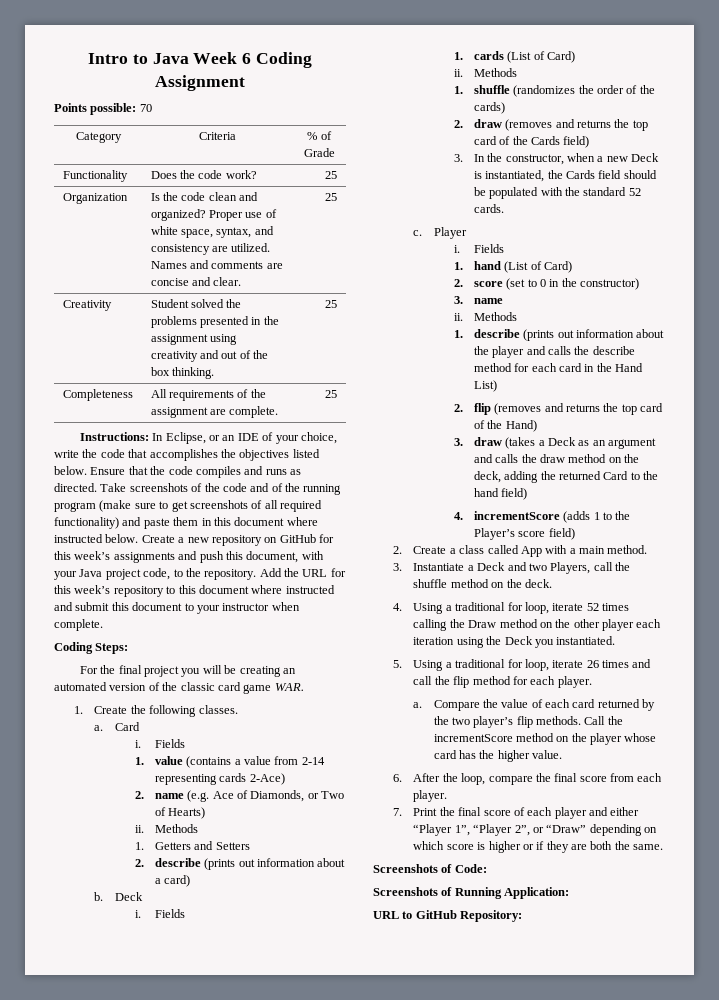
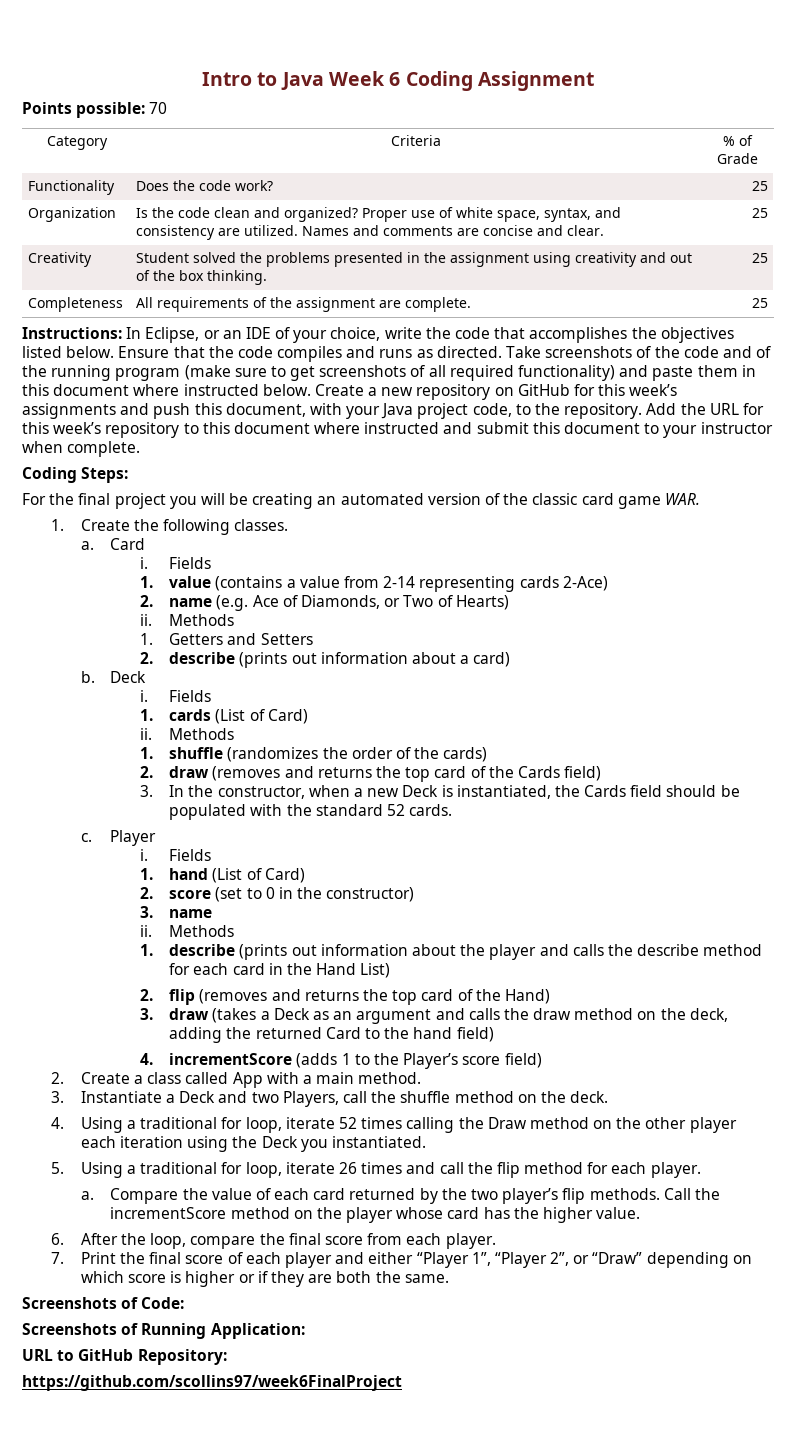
+ https://github.com/scollins97/week6FinalProject

